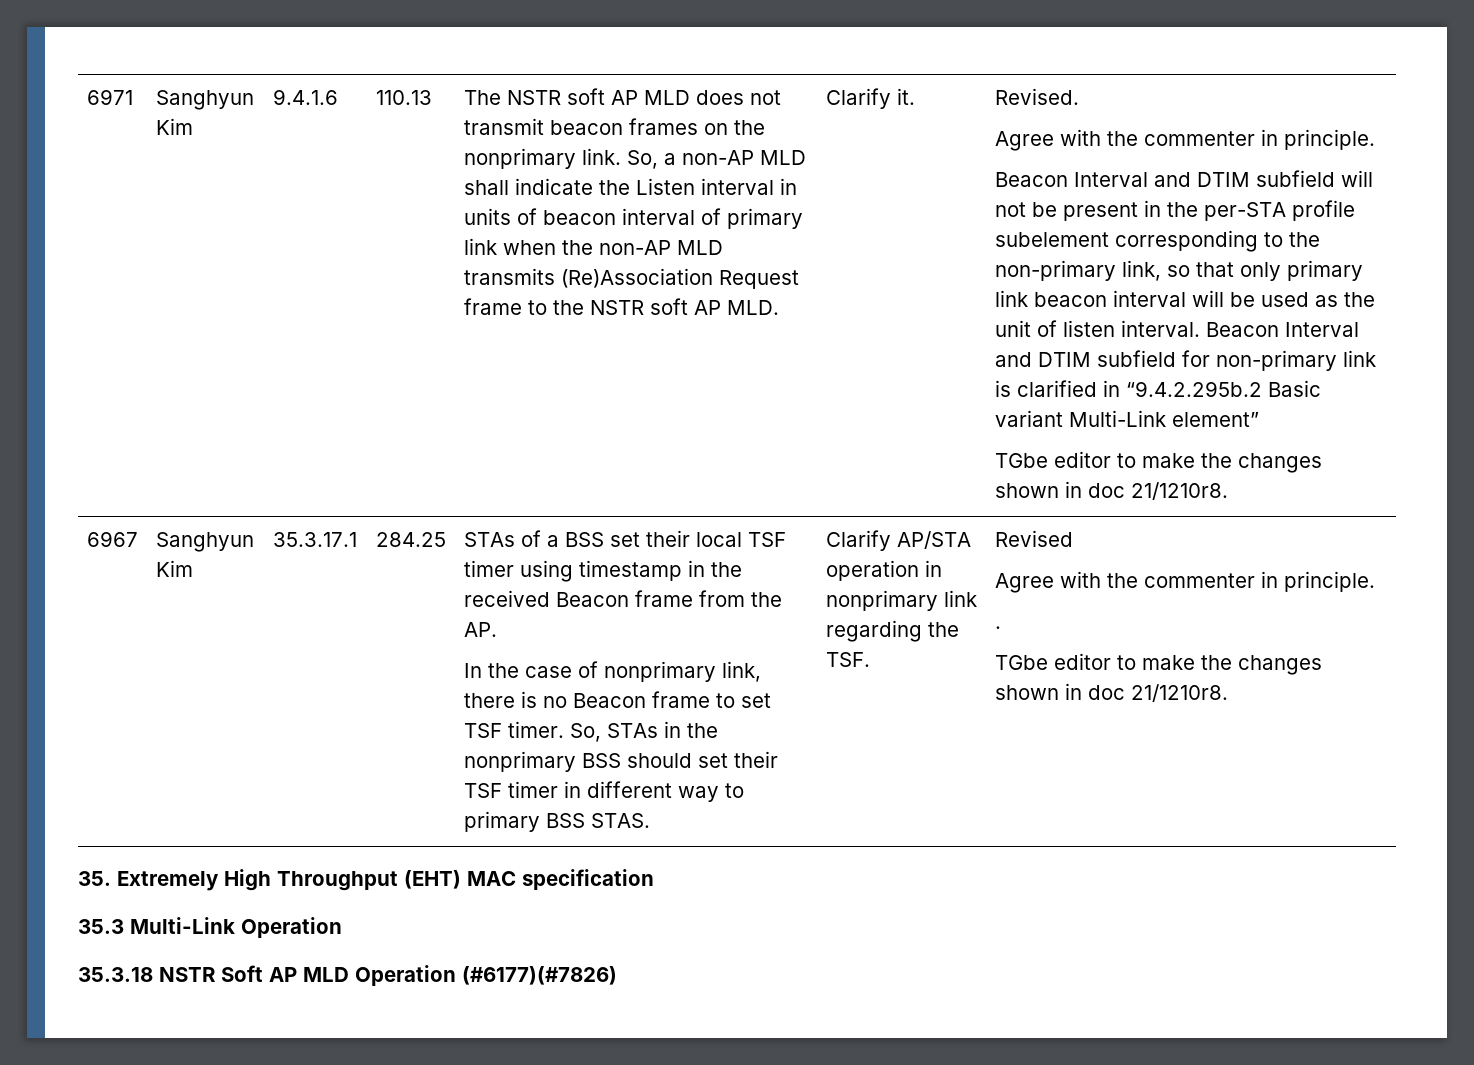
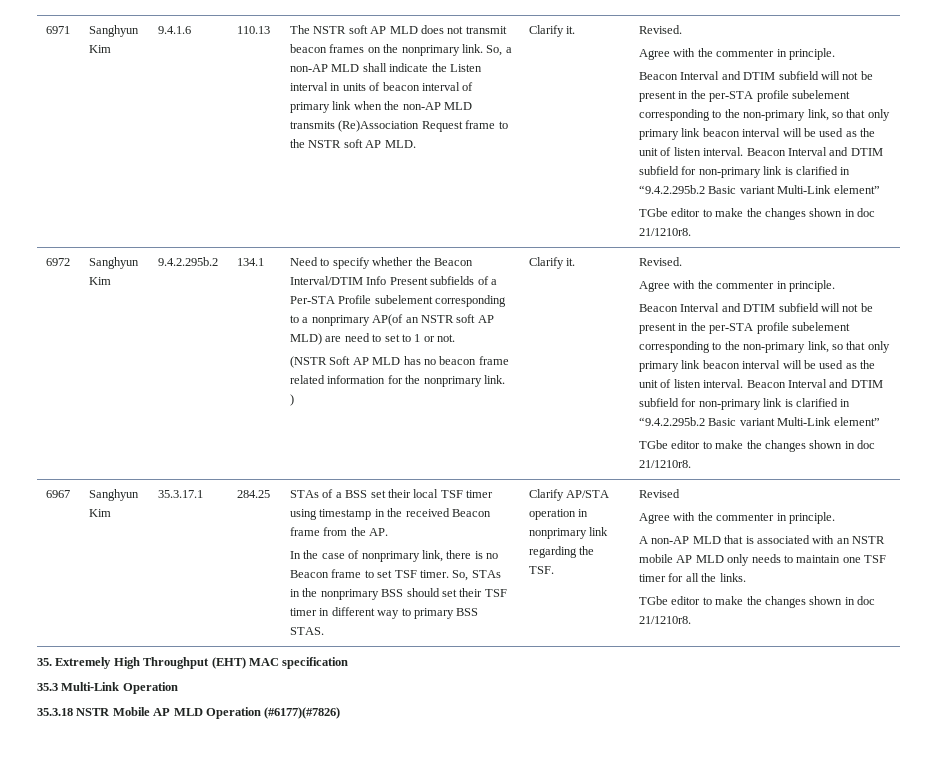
+ 6972 | Sanghyun Kim | 9.4.2.295b.2 | 134.1 | Need to specify whether the Beacon Interval/DTIM Info Present subfields of a Per-STA Profile subelement corresponding to a nonprimary AP(of an NSTR soft AP MLD) are need to set to 1 or not.
+ (NSTR Soft AP MLD has no beacon frame related information for the nonprimary link. ) | Clarify it. | Revised.
+ Agree with the commenter in principle.
+ Beacon Interval and DTIM subfield will not be present in the per-STA profile subelement corresponding to the non-primary link, so that only primary link beacon interval will be used as the unit of listen interval. Beacon Interval and DTIM subfield for non-primary link is clarified in “9.4.2.295b.2 Basic variant Multi-Link element”
+ TGbe editor to make the changes shown in doc 21/1210r8.
- .
+ A non-AP MLD that is associated with an NSTR mobile AP MLD only needs to maintain one TSF timer for all the links.
- 35.3.18 NSTR Soft AP MLD Operation (#6177)(#7826)
+ 35.3.18 NSTR Mobile AP MLD Operation (#6177)(#7826)

